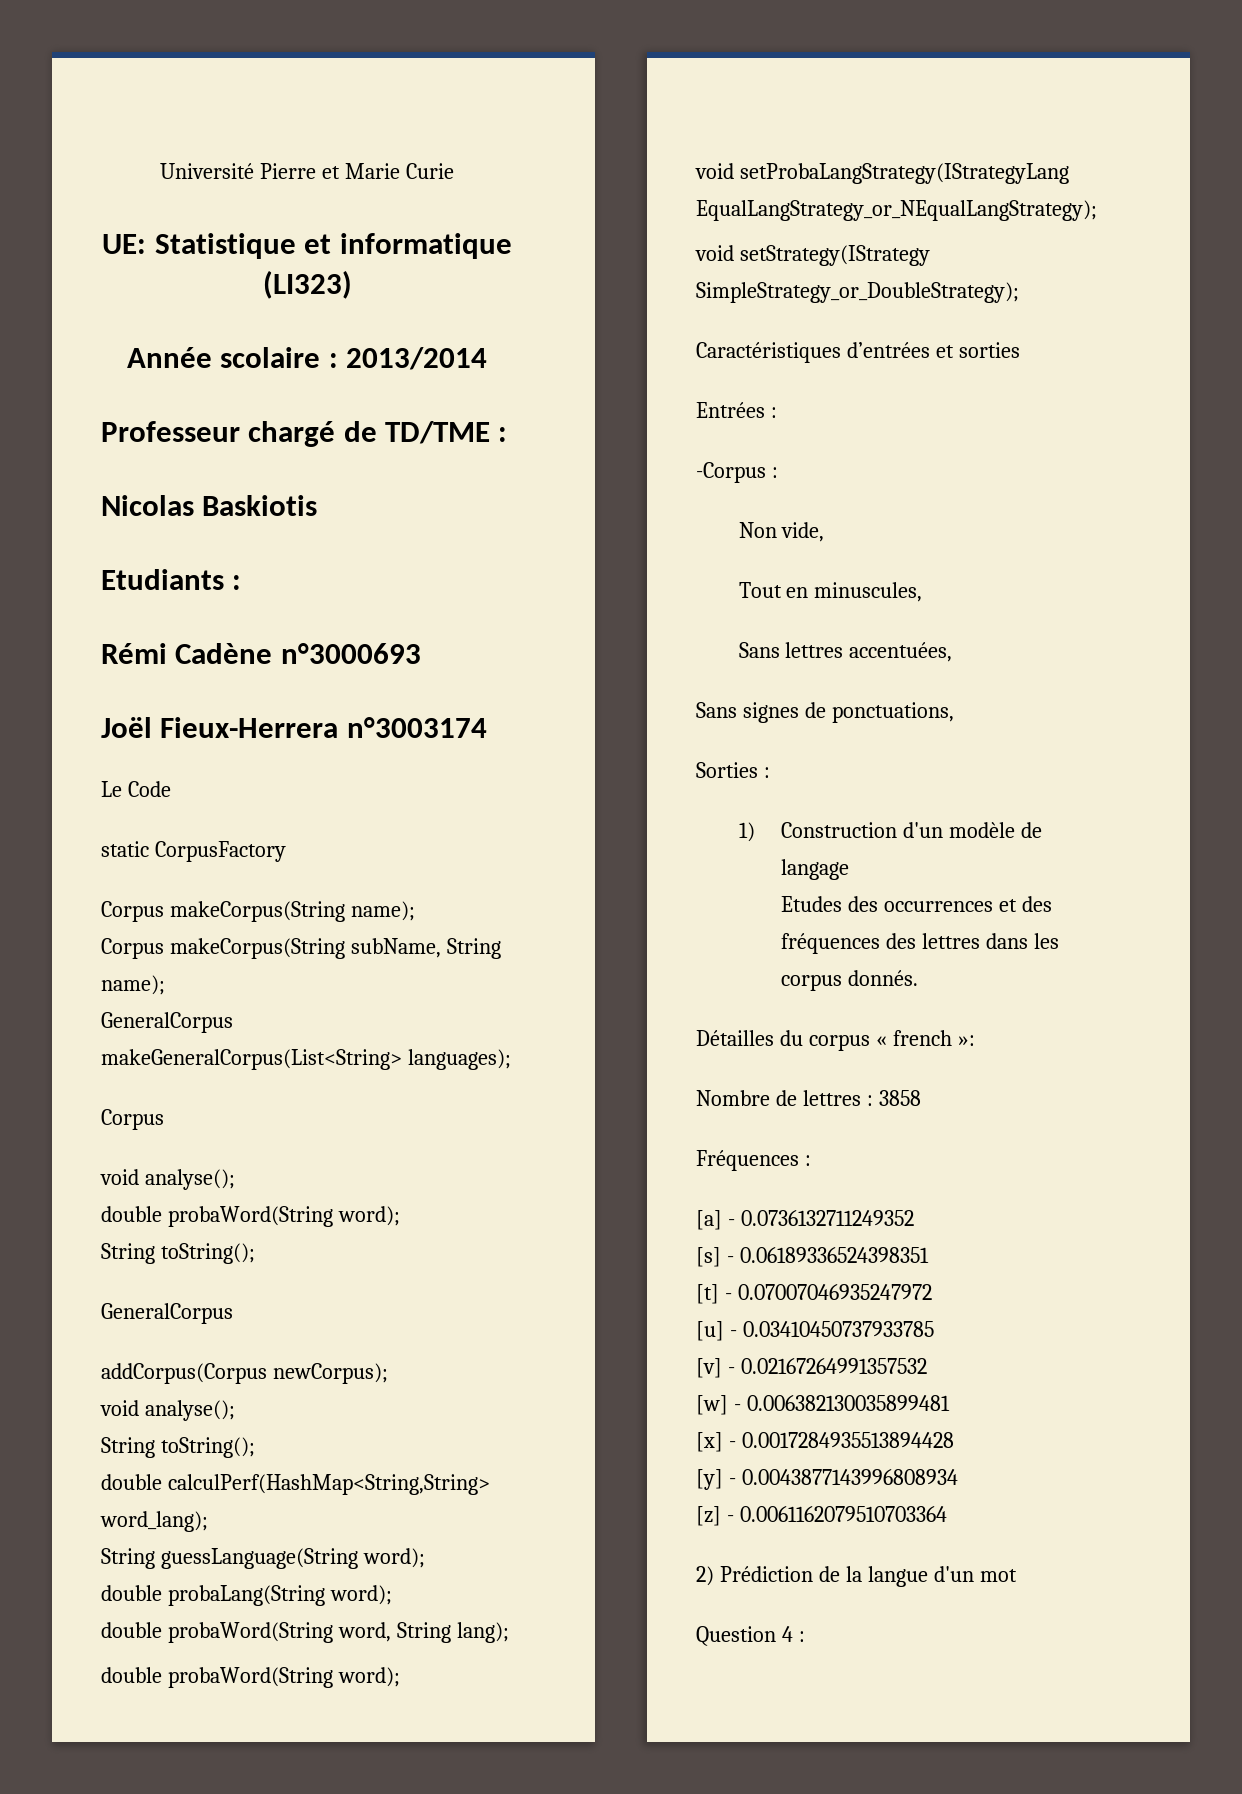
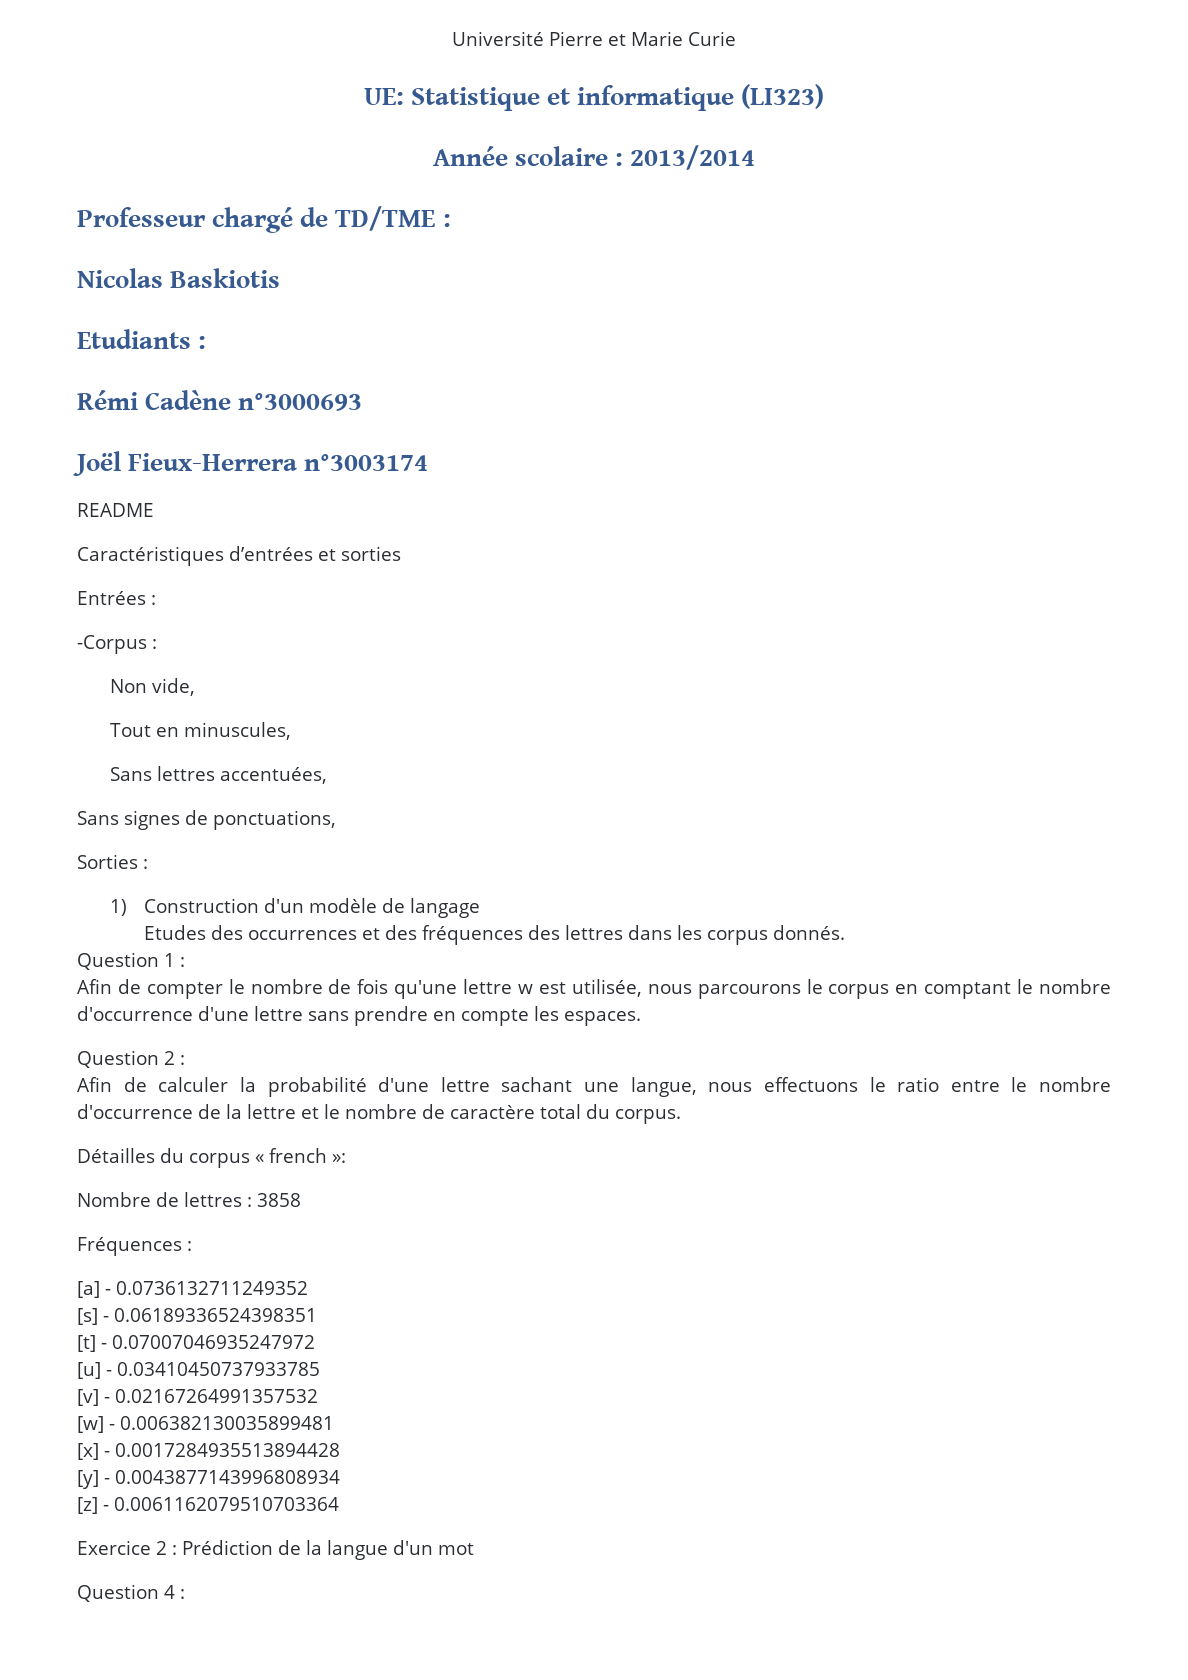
- Le Code
- static CorpusFactory
- Corpus makeCorpus(String name);
- Corpus makeCorpus(String subName, String name);
- GeneralCorpus makeGeneralCorpus(List<String> languages);
- Corpus
- void analyse();
- double probaWord(String word);
- String toString();
- GeneralCorpus
- addCorpus(Corpus newCorpus);
- void analyse();
- String toString();
- double calculPerf(HashMap<String,String> word_lang);
- String guessLanguage(String word);
- double probaLang(String word);
- double probaWord(String word, String lang);
- double probaWord(String word);
- void setProbaLangStrategy(IStrategyLang EqualLangStrategy_or_NEqualLangStrategy);
- void setStrategy(IStrategy SimpleStrategy_or_DoubleStrategy);
+ README
+ Question 1 :
+ Afin de compter le nombre de fois qu'une lettre w est utilisée, nous parcourons le corpus en comptant le nombre d'occurrence d'une lettre sans prendre en compte les espaces.
+ Question 2 :
+ Afin de calculer la probabilité d'une lettre sachant une langue, nous effectuons le ratio entre le nombre d'occurrence de la lettre et le nombre de caractère total du corpus.
- 2) Prédiction de la langue d'un mot
+ Exercice 2 : Prédiction de la langue d'un mot

